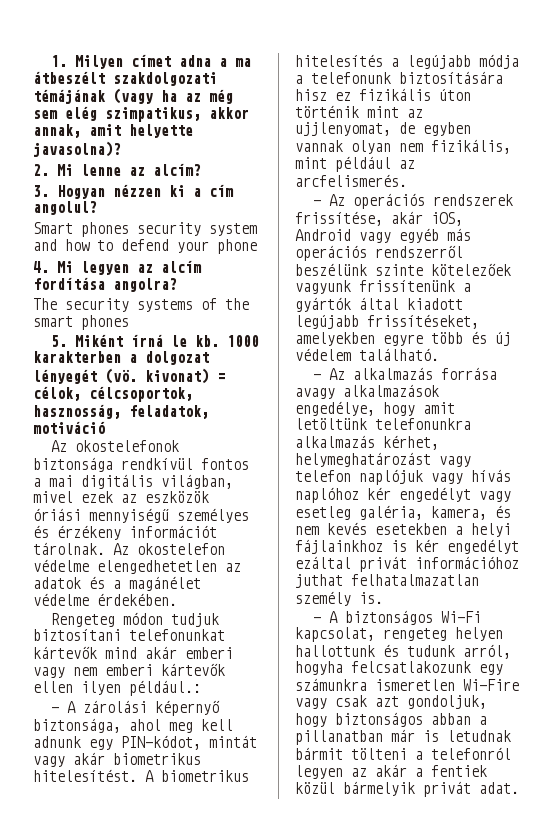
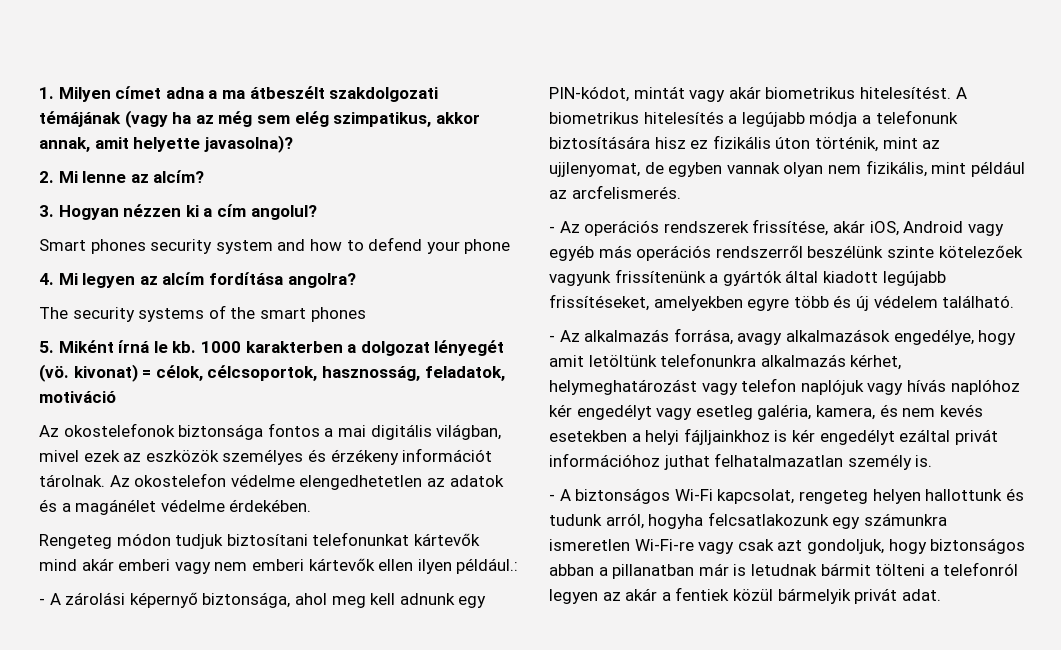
- Az okostelefonok biztonsága rendkívül fontos a mai digitális világban, mivel ezek az eszközök óriási mennyiségű személyes és érzékeny információt tárolnak.
+ Az okostelefonok biztonsága fontos a mai digitális világban, mivel ezek az eszközök személyes és érzékeny információt tárolnak.
- A biometrikus hitelesítés a legújabb módja a telefonunk biztosítására hisz ez fizikális úton történik mint az ujjlenyomat, de egyben vannak olyan nem fizikális, mint például az arcfelismerés.
+ A biometrikus hitelesítés a legújabb módja a telefonunk biztosítására hisz ez fizikális úton történik, mint az ujjlenyomat, de egyben vannak olyan nem fizikális, mint például az arcfelismerés.
- - Az alkalmazás forrása avagy alkalmazások engedélye, hogy amit letöltünk telefonunkra alkalmazás kérhet, helymeghatározást vagy telefon naplójuk vagy hívás naplóhoz kér engedélyt vagy esetleg galéria, kamera, és nem kevés esetekben a helyi fájlainkhoz is kér engedélyt ezáltal privát információhoz juthat felhatalmazatlan személy is.
+ - Az alkalmazás forrása, avagy alkalmazások engedélye, hogy amit letöltünk telefonunkra alkalmazás kérhet, helymeghatározást vagy telefon naplójuk vagy hívás naplóhoz kér engedélyt vagy esetleg galéria, kamera, és nem kevés esetekben a helyi fájljainkhoz is kér engedélyt ezáltal privát információhoz juthat felhatalmazatlan személy is.
- - A biztonságos Wi-Fi kapcsolat, rengeteg helyen hallottunk és tudunk arról, hogyha felcsatlakozunk egy számunkra ismeretlen Wi-Fire vagy csak azt gondoljuk, hogy biztonságos abban a pillanatban már is letudnak bármit tölteni a telefonról legyen az akár a fentiek közül bármelyik privát adat.
+ - A biztonságos Wi-Fi kapcsolat, rengeteg helyen hallottunk és tudunk arról, hogyha felcsatlakozunk egy számunkra ismeretlen Wi-Fi-re vagy csak azt gondoljuk, hogy biztonságos abban a pillanatban már is letudnak bármit tölteni a telefonról legyen az akár a fentiek közül bármelyik privát adat.

